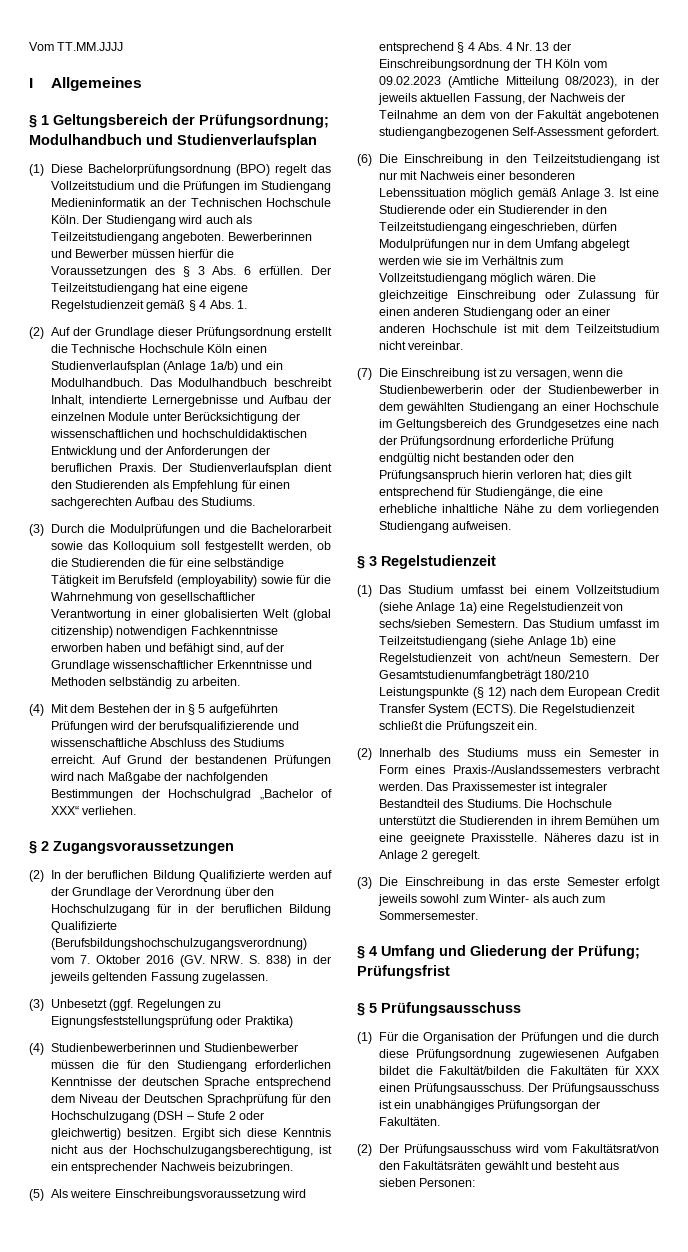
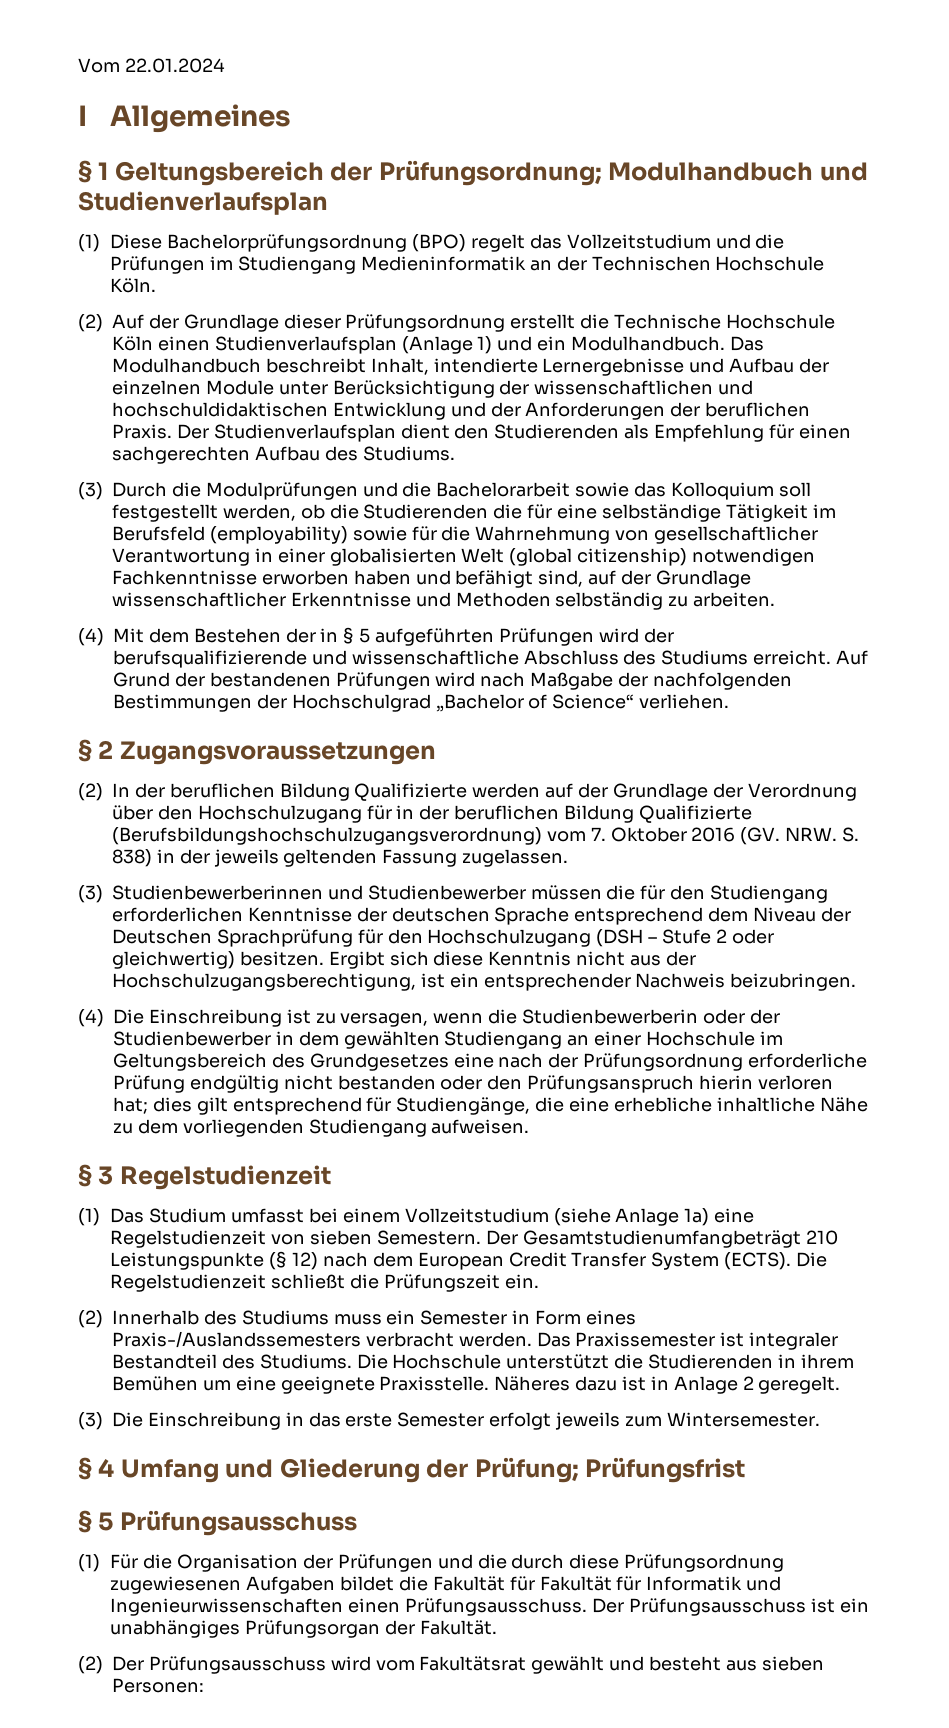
- Vom TT.MM.JJJJ
+ Vom 22.01.2024
- Der Studiengang wird auch als Teilzeitstudiengang angeboten. Bewerberinnen und Bewerber müssen hierfür die Voraussetzungen des § 3 Abs. 6 erfüllen. Der Teilzeitstudiengang hat eine eigene Regelstudienzeit gemäß § 4 Abs. 1.
- (2) Auf der Grundlage dieser Prüfungsordnung erstellt die Technische Hochschule Köln einen Studienverlaufsplan (Anlage 1a/b) und ein Modulhandbuch.
+ (2) Auf der Grundlage dieser Prüfungsordnung erstellt die Technische Hochschule Köln einen Studienverlaufsplan (Anlage 1) und ein Modulhandbuch.
- Auf Grund der bestandenen Prüfungen wird nach Maßgabe der nachfolgenden Bestimmungen der Hochschulgrad „Bachelor of XXX“ verliehen.
+ Auf Grund der bestandenen Prüfungen wird nach Maßgabe der nachfolgenden Bestimmungen der Hochschulgrad „Bachelor of Science“ verliehen.
- (3) Unbesetzt (ggf. Regelungen zu Eignungsfeststellungsprüfung oder Praktika)
- (4) Studienbewerberinnen und Studienbewerber müssen die für den Studiengang erforderlichen Kenntnisse der deutschen Sprache entsprechend dem Niveau der Deutschen Sprachprüfung für den Hochschulzugang (DSH – Stufe 2 oder gleichwertig) besitzen.
+ (3) Studienbewerberinnen und Studienbewerber müssen die für den Studiengang erforderlichen Kenntnisse der deutschen Sprache entsprechend dem Niveau der Deutschen Sprachprüfung für den Hochschulzugang (DSH – Stufe 2 oder gleichwertig) besitzen.
- (5) Als weitere Einschreibungsvoraussetzung wird entsprechend § 4 Abs. 4 Nr. 13 der Einschreibungsordnung der TH Köln vom 09.02.2023 (Amtliche Mitteilung 08/2023), in der jeweils aktuellen Fassung, der Nachweis der Teilnahme an dem von der Fakultät angebotenen studiengangbezogenen Self-Assessment gefordert.
- (6) Die Einschreibung in den Teilzeitstudiengang ist nur mit Nachweis einer besonderen Lebenssituation möglich gemäß Anlage 3. Ist eine Studierende oder ein Studierender in den Teilzeitstudiengang eingeschrieben, dürfen Modulprüfungen nur in dem Umfang abgelegt werden wie sie im Verhältnis zum Vollzeitstudiengang möglich wären. Die gleichzeitige Einschreibung oder Zulassung für einen anderen Studiengang oder an einer anderen Hochschule ist mit dem Teilzeitstudium nicht vereinbar.
- (7) Die Einschreibung ist zu versagen, wenn die Studienbewerberin oder der Studienbewerber in dem gewählten Studiengang an einer Hochschule im Geltungsbereich des Grundgesetzes eine nach der Prüfungsordnung erforderliche Prüfung endgültig nicht bestanden oder den Prüfungsanspruch hierin verloren hat; dies gilt entsprechend für Studiengänge, die eine erhebliche inhaltliche Nähe zu dem vorliegenden Studiengang aufweisen.
+ (4) Die Einschreibung ist zu versagen, wenn die Studienbewerberin oder der Studienbewerber in dem gewählten Studiengang an einer Hochschule im Geltungsbereich des Grundgesetzes eine nach der Prüfungsordnung erforderliche Prüfung endgültig nicht bestanden oder den Prüfungsanspruch hierin verloren hat; dies gilt entsprechend für Studiengänge, die eine erhebliche inhaltliche Nähe zu dem vorliegenden Studiengang aufweisen.
- (1) Das Studium umfasst bei einem Vollzeitstudium (siehe Anlage 1a) eine Regelstudienzeit von sechs/sieben Semestern. Das Studium umfasst im Teilzeitstudiengang (siehe Anlage 1b) eine Regelstudienzeit von acht/neun Semestern.
+ (1) Das Studium umfasst bei einem Vollzeitstudium (siehe Anlage 1a) eine Regelstudienzeit von sieben Semestern.
- Der Gesamtstudienumfangbeträgt 180/210 Leistungspunkte (§ 12) nach dem European Credit Transfer System (ECTS).
+ Der Gesamtstudienumfangbeträgt 210 Leistungspunkte (§ 12) nach dem European Credit Transfer System (ECTS).
- (3) Die Einschreibung in das erste Semester erfolgt jeweils sowohl zum Winter- als auch zum Sommersemester.
+ (3) Die Einschreibung in das erste Semester erfolgt jeweils zum Wintersemester.
- (1) Für die Organisation der Prüfungen und die durch diese Prüfungsordnung zugewiesenen Aufgaben bildet die Fakultät/bilden die Fakultäten für XXX einen Prüfungsausschuss.
+ (1) Für die Organisation der Prüfungen und die durch diese Prüfungsordnung zugewiesenen Aufgaben bildet die Fakultät für Fakultät für Informatik und Ingenieurwissenschaften einen Prüfungsausschuss.
- Der Prüfungsausschuss ist ein unabhängiges Prüfungsorgan der Fakultäten.
+ Der Prüfungsausschuss ist ein unabhängiges Prüfungsorgan der Fakultät.
- (2) Der Prüfungsausschuss wird vom Fakultätsrat/von den Fakultätsräten gewählt und besteht aus sieben Personen:
+ (2) Der Prüfungsausschuss wird vom Fakultätsrat gewählt und besteht aus sieben Personen:

